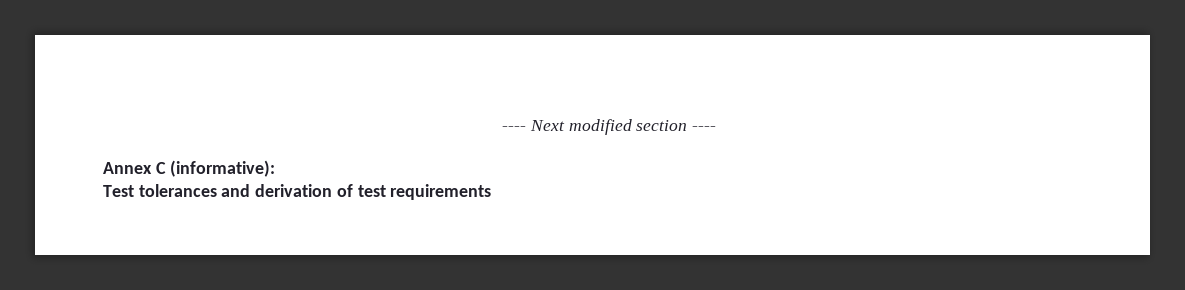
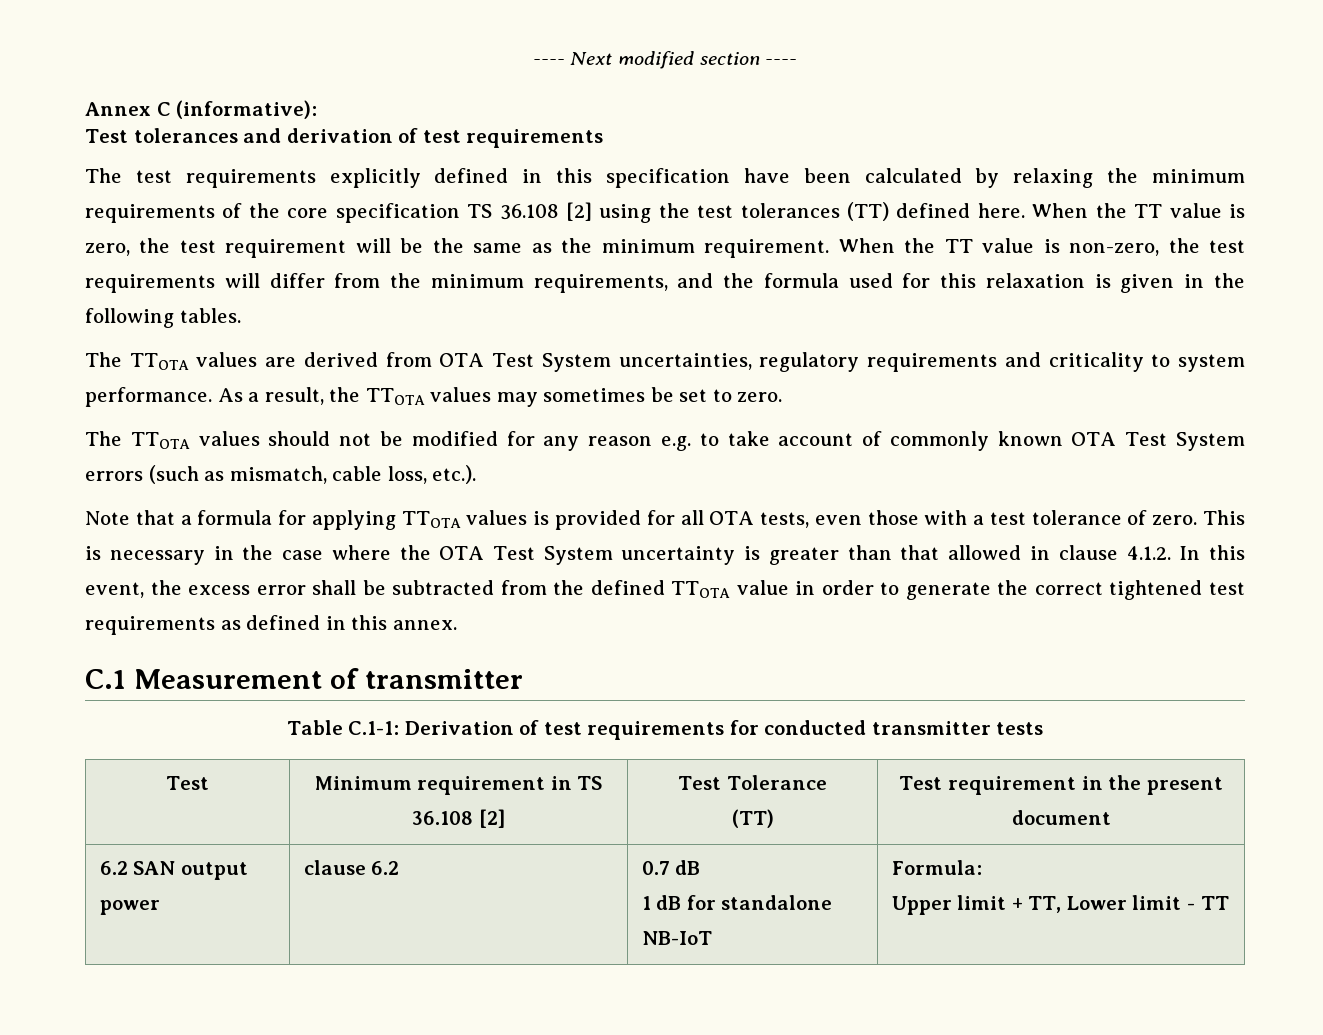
+ The test requirements explicitly defined in this specification have been calculated by relaxing the minimum requirements of the core specification TS 36.108 [2] using the test tolerances (TT) defined here. When the TT value is zero, the test requirement will be the same as the minimum requirement. When the TT value is non-zero, the test requirements will differ from the minimum requirements, and the formula used for this relaxation is given in the following tables.
+ The TTOTA values are derived from OTA Test System uncertainties, regulatory requirements and criticality to system performance. As a result, the TTOTA values may sometimes be set to zero.
+ The TTOTA values should not be modified for any reason e.g. to take account of commonly known OTA Test System errors (such as mismatch, cable loss, etc.).
+ Note that a formula for applying TTOTA values is provided for all OTA tests, even those with a test tolerance of zero. This is necessary in the case where the OTA Test System uncertainty is greater than that allowed in clause 4.1.2. In this event, the excess error shall be subtracted from the defined TTOTA value in order to generate the correct tightened test requirements as defined in this annex.
+ C.1 Measurement of transmitter
+ Table C.1-1: Derivation of test requirements for conducted transmitter tests
+ Test | Minimum requirement in TS 36.108 [2] | Test Tolerance
+ (TT) | Test requirement in the present document
+ 6.2 SAN output power | clause 6.2 | 0.7 dB
+ 1 dB for standalone NB-IoT | Formula:
+ Upper limit + TT, Lower limit - TT

